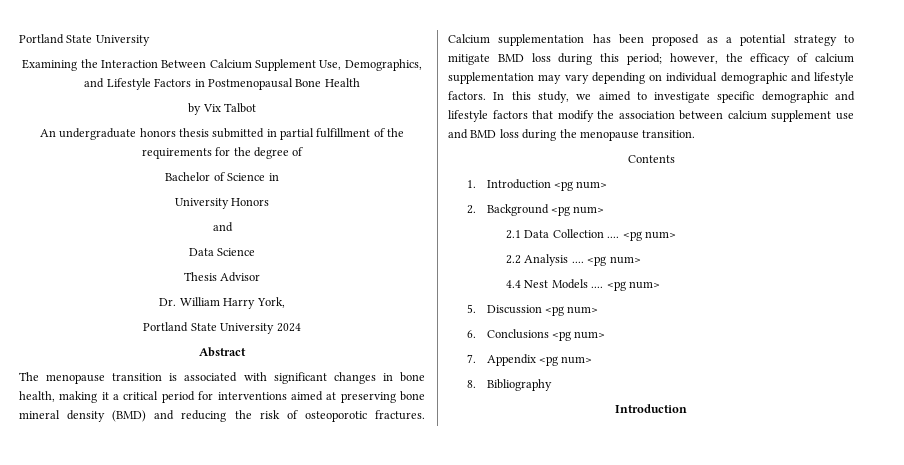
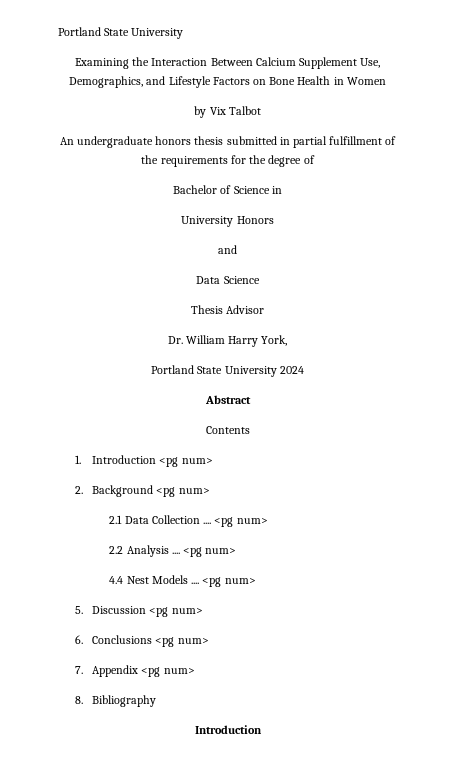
- Examining the Interaction Between Calcium Supplement Use, Demographics, and Lifestyle Factors in Postmenopausal Bone Health
+ Examining the Interaction Between Calcium Supplement Use, Demographics, and Lifestyle Factors on Bone Health in Women
- The menopause transition is associated with significant changes in bone health, making it a critical period for interventions aimed at preserving bone mineral density (BMD) and reducing the risk of osteoporotic fractures. Calcium supplementation has been proposed as a potential strategy to mitigate BMD loss during this period; however, the efficacy of calcium supplementation may vary depending on individual demographic and lifestyle factors. In this study, we aimed to investigate specific demographic and lifestyle factors that modify the association between calcium supplement use and BMD loss during the menopause transition.

